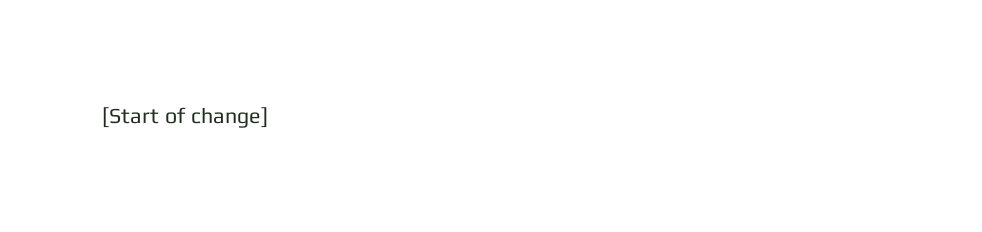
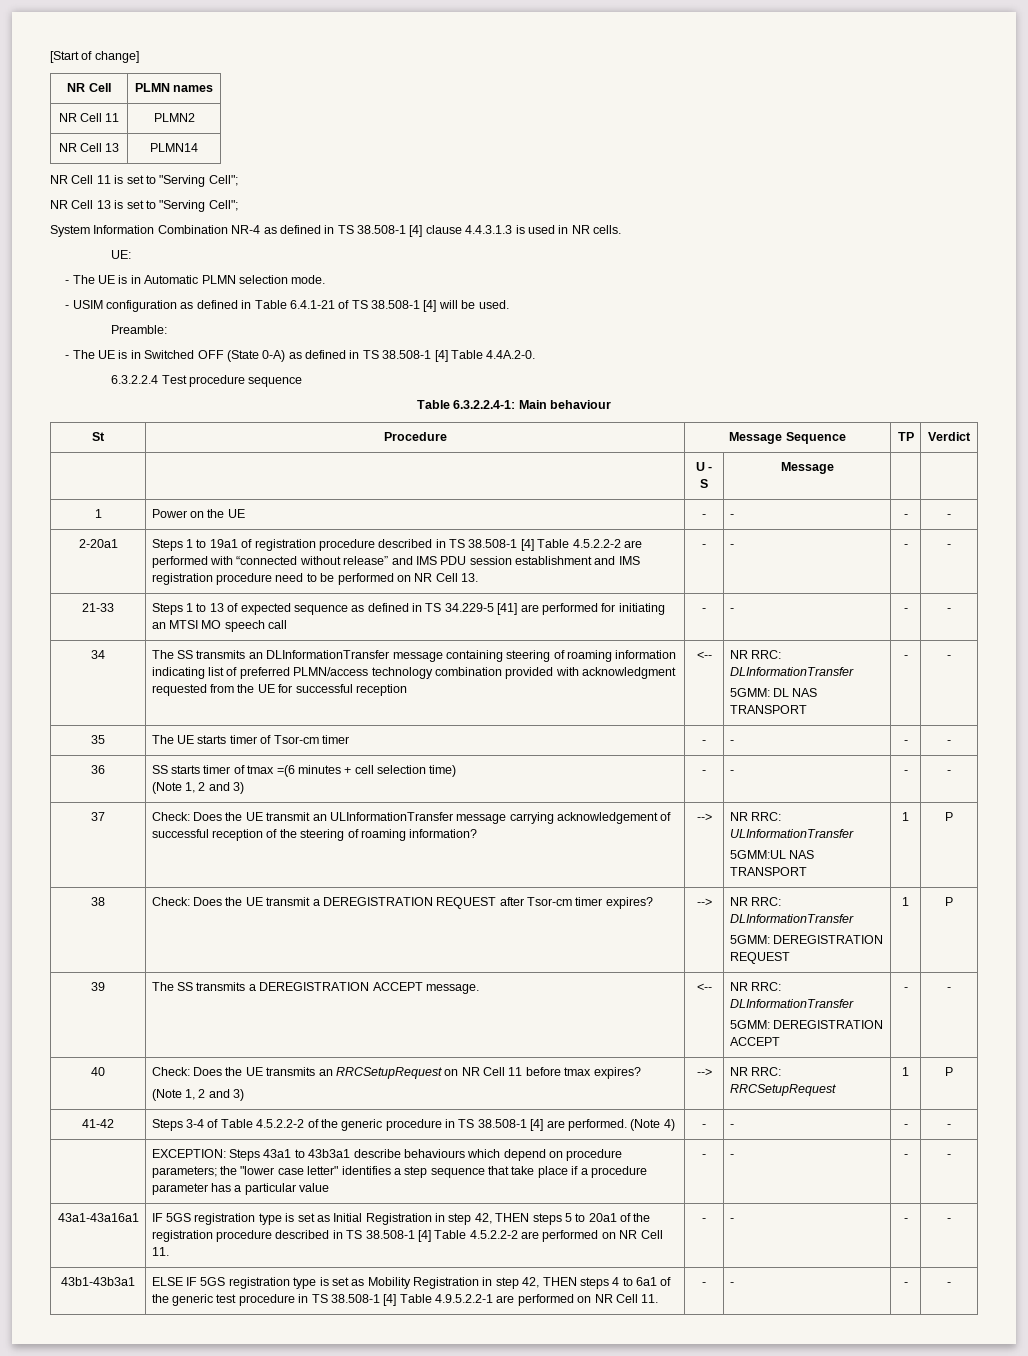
+ NR Cell | PLMN names
+ NR Cell 11 | PLMN2
+ NR Cell 13 | PLMN14
+ NR Cell 11 is set to "Serving Cell";
+ NR Cell 13 is set to "Serving Cell";
+ System Information Combination NR-4 as defined in TS 38.508-1 [4] clause 4.4.3.1.3 is used in NR cells.
+ UE:
+ - The UE is in Automatic PLMN selection mode.
+ - USIM configuration as defined in Table 6.4.1-21 of TS 38.508-1 [4] will be used.
+ Preamble:
+ - The UE is in Switched OFF (State 0-A) as defined in TS 38.508-1 [4] Table 4.4A.2-0.
+ 6.3.2.2.4 Test procedure sequence
+ Table 6.3.2.2.4-1: Main behaviour
+ St | Procedure | Message Sequence | TP | Verdict
+ | | U - S | Message | |
+ 1 | Power on the UE | - | - | - | -
+ 2-20a1 | Steps 1 to 19a1 of registration procedure described in TS 38.508-1 [4] Table 4.5.2.2-2 are performed with “connected without release” and IMS PDU session establishment and IMS registration procedure need to be performed on NR Cell 13. | - | - | - | -
+ 21-33 | Steps 1 to 13 of expected sequence as defined in TS 34.229-5 [41] are performed for initiating an MTSI MO speech call | - | - | - | -
+ 34 | The SS transmits an DLInformationTransfer message containing steering of roaming information indicating list of preferred PLMN/access technology combination provided with acknowledgment requested from the UE for successful reception | <-- | NR RRC: DLInformationTransfer
+ 5GMM: DL NAS TRANSPORT | - | -
+ 35 | The UE starts timer of Tsor-cm timer | - | - | - | -
+ 36 | SS starts timer of tmax =(6 minutes + cell selection time)
+ (Note 1, 2 and 3) | - | - | - | -
+ 37 | Check: Does the UE transmit an ULInformationTransfer message carrying acknowledgement of successful reception of the steering of roaming information? | --> | NR RRC: ULInformationTransfer
+ 5GMM:UL NAS TRANSPORT | 1 | P
+ 38 | Check: Does the UE transmit a DEREGISTRATION REQUEST after Tsor-cm timer expires? | --> | NR RRC: DLInformationTransfer
+ 5GMM: DEREGISTRATION REQUEST | 1 | P
+ 39 | The SS transmits a DEREGISTRATION ACCEPT message. | <-- | NR RRC: DLInformationTransfer
+ 5GMM: DEREGISTRATION ACCEPT | - | -
+ 40 | Check: Does the UE transmits an RRCSetupRequest on NR Cell 11 before tmax expires?
+ (Note 1, 2 and 3) | --> | NR RRC: RRCSetupRequest | 1 | P
+ 41-42 | Steps 3-4 of Table 4.5.2.2-2 of the generic procedure in TS 38.508-1 [4] are performed. (Note 4) | - | - | - | -
+ | EXCEPTION: Steps 43a1 to 43b3a1 describe behaviours which depend on procedure parameters; the "lower case letter" identifies a step sequence that take place if a procedure parameter has a particular value | - | - | - | -
+ 43a1-43a16a1 | IF 5GS registration type is set as Initial Registration in step 42, THEN steps 5 to 20a1 of the registration procedure described in TS 38.508-1 [4] Table 4.5.2.2-2 are performed on NR Cell 11. | - | - | - | -
+ 43b1-43b3a1 | ELSE IF 5GS registration type is set as Mobility Registration in step 42, THEN steps 4 to 6a1 of the generic test procedure in TS 38.508-1 [4] Table 4.9.5.2.2-1 are performed on NR Cell 11. | - | - | - | -

